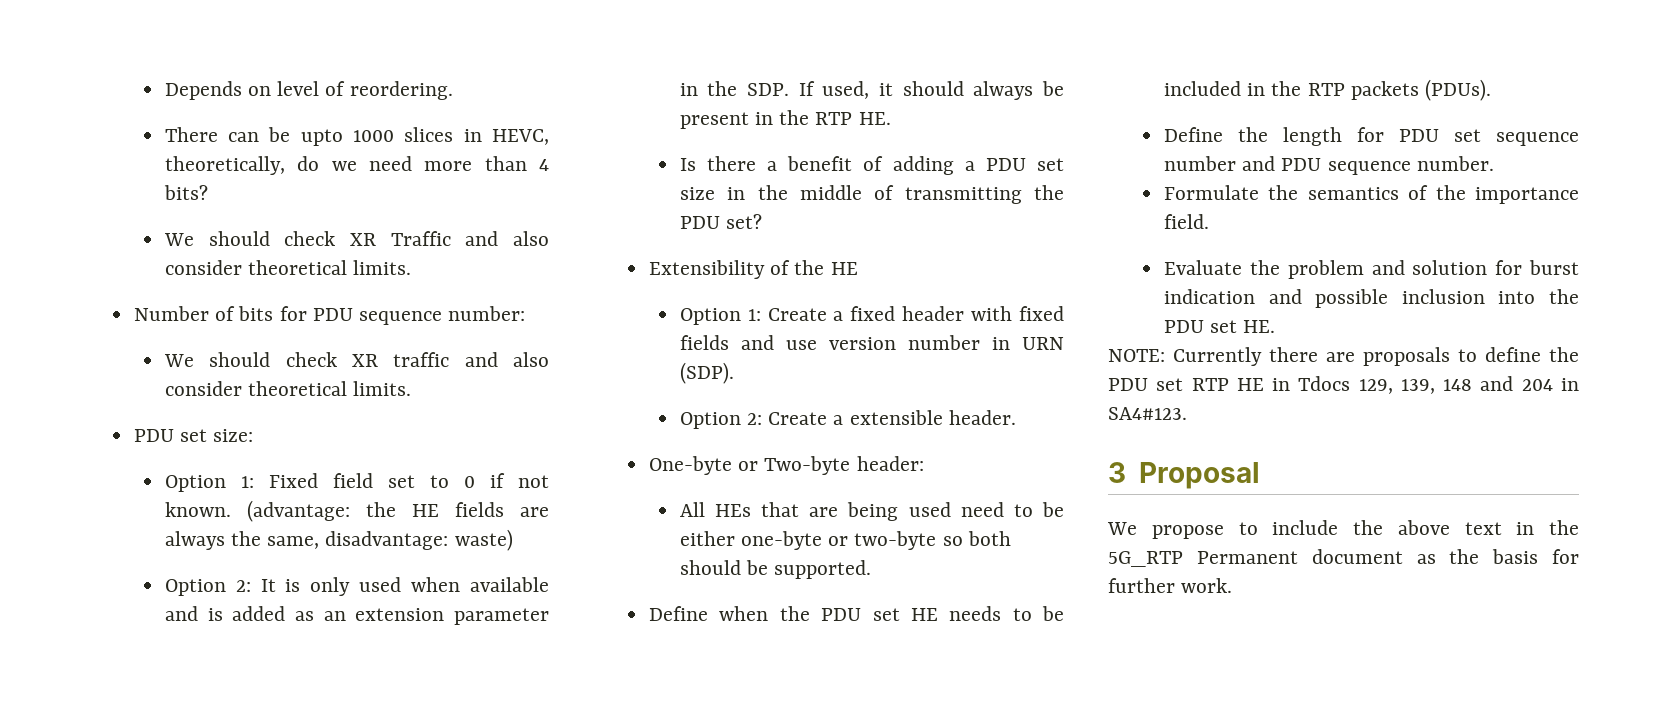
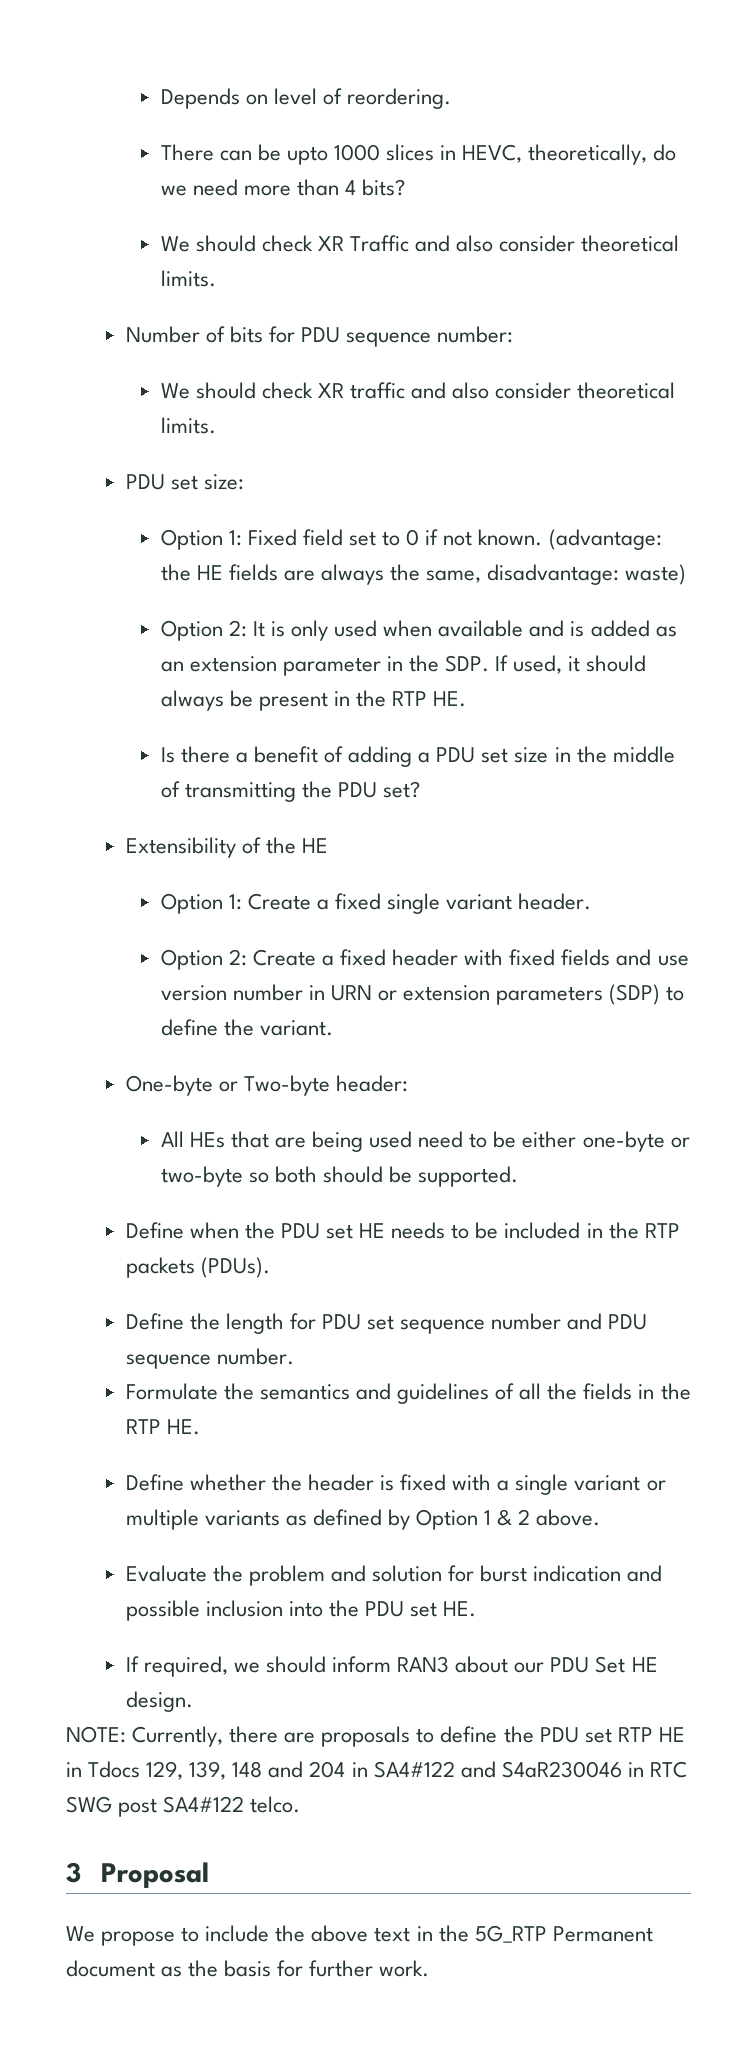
- Option 1: Create a fixed header with fixed fields and use version number in URN (SDP).
- Option 2: Create a extensible header.
+ Option 1: Create a fixed single variant header.
+ Option 2: Create a fixed header with fixed fields and use version number in URN or extension parameters (SDP) to define the variant.
- Formulate the semantics of the importance field.
+ Formulate the semantics and guidelines of all the fields in the RTP HE.
+ Define whether the header is fixed with a single variant or multiple variants as defined by Option 1 & 2 above.
+ If required, we should inform RAN3 about our PDU Set HE design.
- NOTE: Currently there are proposals to define the PDU set RTP HE in Tdocs 129, 139, 148 and 204 in SA4#123.
+ NOTE: Currently, there are proposals to define the PDU set RTP HE in Tdocs 129, 139, 148 and 204 in SA4#122 and S4aR230046 in RTC SWG post SA4#122 telco.

